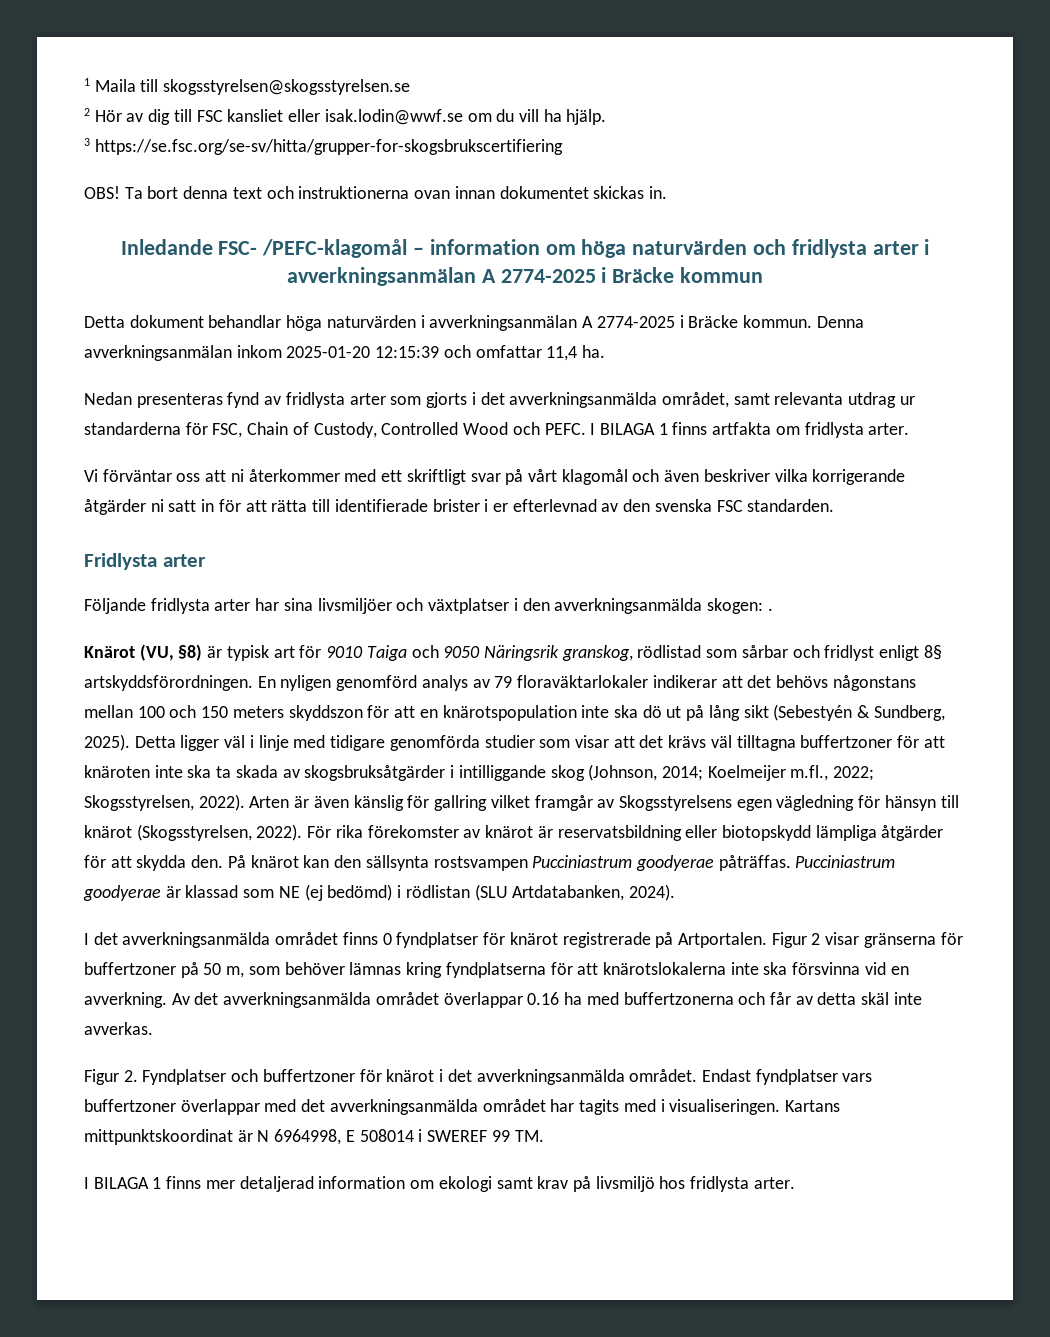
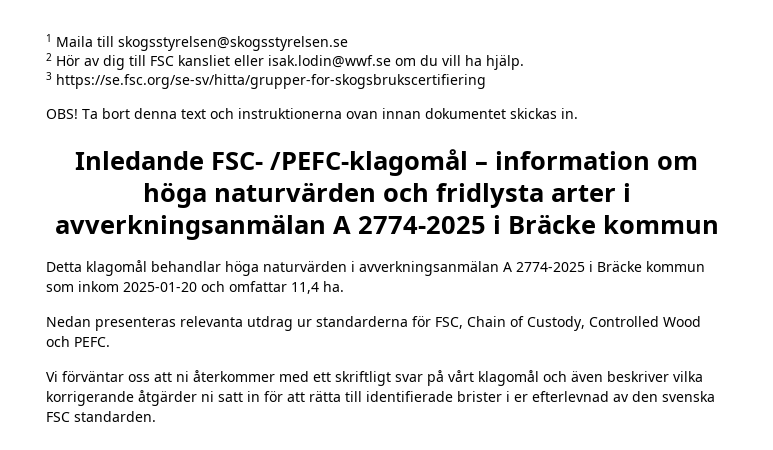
- Detta dokument behandlar höga naturvärden i avverkningsanmälan A 2774-2025 i Bräcke kommun. Denna avverkningsanmälan inkom 2025-01-20 12:15:39 och omfattar 11,4 ha.
+ Detta klagomål behandlar höga naturvärden i avverkningsanmälan A 2774-2025 i Bräcke kommun som inkom 2025-01-20 och omfattar 11,4 ha.
- Nedan presenteras fynd av fridlysta arter som gjorts i det avverkningsanmälda området, samt relevanta utdrag ur standarderna för FSC, Chain of Custody, Controlled Wood och PEFC. I BILAGA 1 finns artfakta om fridlysta arter.
+ Nedan presenteras relevanta utdrag ur standarderna för FSC, Chain of Custody, Controlled Wood och PEFC.
- Fridlysta arter
- Följande fridlysta arter har sina livsmiljöer och växtplatser i den avverkningsanmälda skogen: .
- Knärot (VU, §8) är typisk art för 9010 Taiga och 9050 Näringsrik granskog, rödlistad som sårbar och fridlyst enligt 8§ artskyddsförordningen. En nyligen genomförd analys av 79 floraväktarlokaler indikerar att det behövs någonstans mellan 100 och 150 meters skyddszon för att en knärotspopulation inte ska dö ut på lång sikt (Sebestyén & Sundberg, 2025). Detta ligger väl i linje med tidigare genomförda studier som visar att det krävs väl tilltagna buffertzoner för att knäroten inte ska ta skada av skogsbruksåtgärder i intilliggande skog (Johnson, 2014; Koelmeijer m.fl., 2022; Skogsstyrelsen, 2022). Arten är även känslig för gallring vilket framgår av Skogsstyrelsens egen vägledning för hänsyn till knärot (Skogsstyrelsen, 2022). För rika förekomster av knärot är reservatsbildning eller biotopskydd lämpliga åtgärder för att skydda den. På knärot kan den sällsynta rostsvampen Pucciniastrum goodyerae påträffas. Pucciniastrum goodyerae är klassad som NE (ej bedömd) i rödlistan (SLU Artdatabanken, 2024).
- I det avverkningsanmälda området finns 0 fyndplatser för knärot registrerade på Artportalen. Figur 2 visar gränserna för buffertzoner på 50 m, som behöver lämnas kring fyndplatserna för att knärotslokalerna inte ska försvinna vid en avverkning. Av det avverkningsanmälda området överlappar 0.16 ha med buffertzonerna och får av detta skäl inte avverkas.
- Figur 2. Fyndplatser och buffertzoner för knärot i det avverkningsanmälda området. Endast fyndplatser vars buffertzoner överlappar med det avverkningsanmälda området har tagits med i visualiseringen. Kartans mittpunktskoordinat är N 6964998, E 508014 i SWEREF 99 TM.
- I BILAGA 1 finns mer detaljerad information om ekologi samt krav på livsmiljö hos fridlysta arter.

